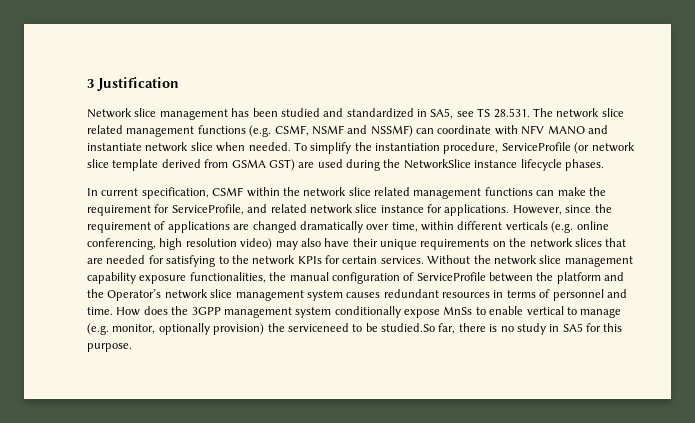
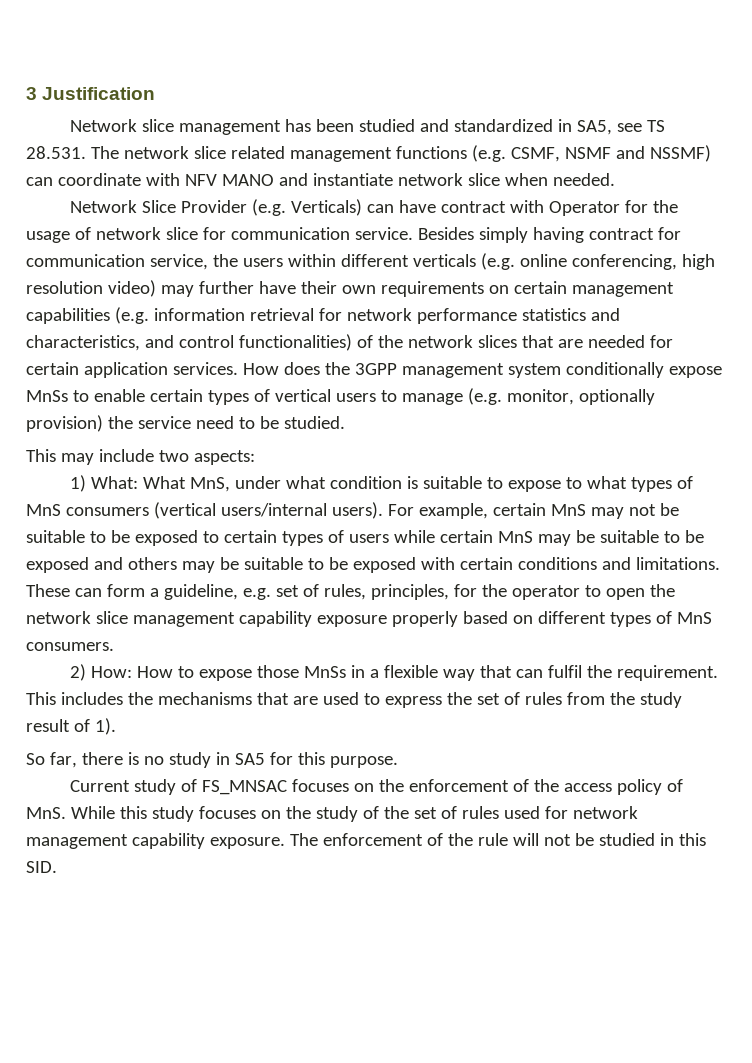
- Network slice management has been studied and standardized in SA5, see TS 28.531. The network slice related management functions (e.g. CSMF, NSMF and NSSMF) can coordinate with NFV MANO and instantiate network slice when needed. To simplify the instantiation procedure, ServiceProfile (or network slice template derived from GSMA GST) are used during the NetworkSlice instance lifecycle phases.
- In current specification, CSMF within the network slice related management functions can make the requirement for ServiceProfile, and related network slice instance for applications. However, since the requirement of applications are changed dramatically over time, within different verticals (e.g. online conferencing, high resolution video) may also have their unique requirements on the network slices that are needed for satisfying to the network KPIs for certain services. Without the network slice management capability exposure functionalities, the manual configuration of ServiceProfile between the platform and the Operator’s network slice management system causes redundant resources in terms of personnel and time.
+ Network slice management has been studied and standardized in SA5, see TS 28.531. The network slice related management functions (e.g. CSMF, NSMF and NSSMF) can coordinate with NFV MANO and instantiate network slice when needed.
+ Network Slice Provider (e.g. Verticals) can have contract with Operator for the usage of network slice for communication service. Besides simply having contract for communication service, the users within different verticals (e.g. online conferencing, high resolution video) may further have their own requirements on certain management capabilities (e.g. information retrieval for network performance statistics and characteristics, and control functionalities) of the network slices that are needed for certain application services.
- How does the 3GPP management system conditionally expose MnSs to enable vertical to manage (e.g. monitor, optionally provision) the serviceneed to be studied.So far, there is no study in SA5 for this purpose.
+ How does the 3GPP management system conditionally expose MnSs to enable certain types of vertical users to manage (e.g. monitor, optionally provision) the service need to be studied.
+ This may include two aspects:
+ 1) What: What MnS, under what condition is suitable to expose to what types of MnS consumers (vertical users/internal users). For example, certain MnS may not be suitable to be exposed to certain types of users while certain MnS may be suitable to be exposed and others may be suitable to be exposed with certain conditions and limitations. These can form a guideline, e.g. set of rules, principles, for the operator to open the network slice management capability exposure properly based on different types of MnS consumers.
+ 2) How: How to expose those MnSs in a flexible way that can fulfil the requirement. This includes the mechanisms that are used to express the set of rules from the study result of 1).
+ So far, there is no study in SA5 for this purpose.
+ Current study of FS_MNSAC focuses on the enforcement of the access policy of MnS. While this study focuses on the study of the set of rules used for network management capability exposure. The enforcement of the rule will not be studied in this SID.

